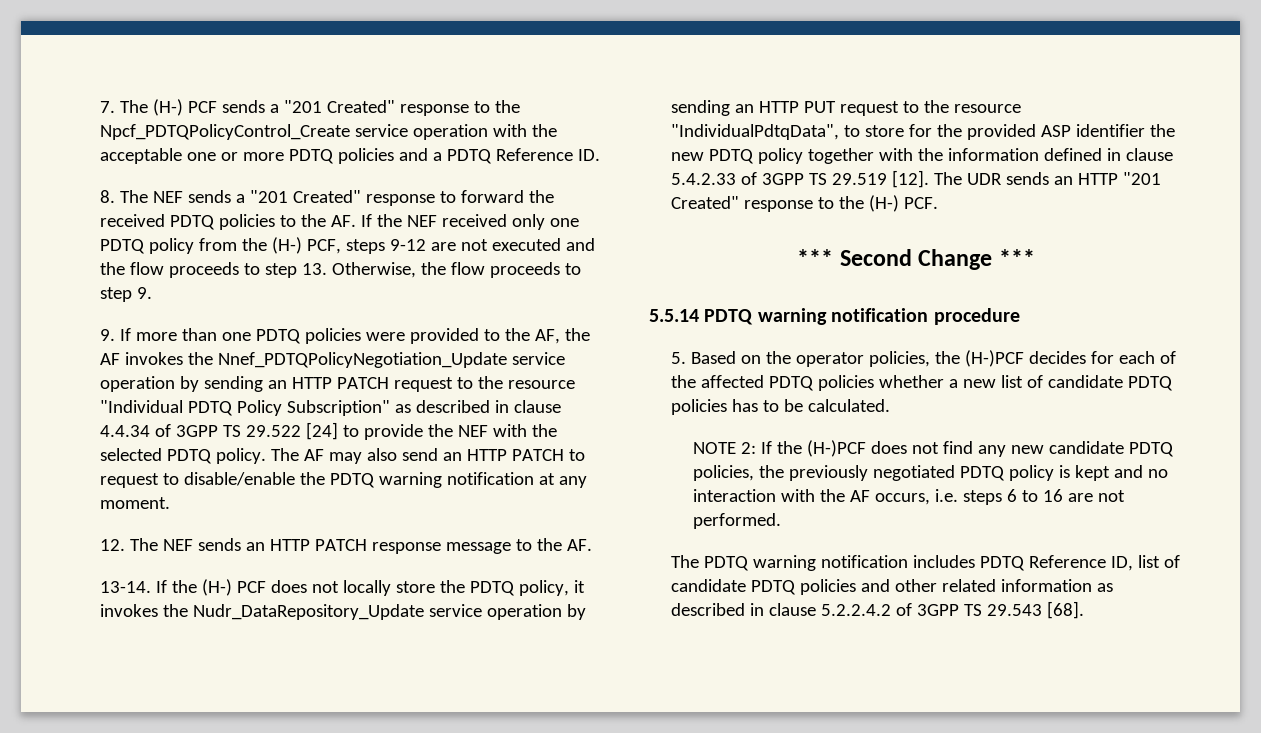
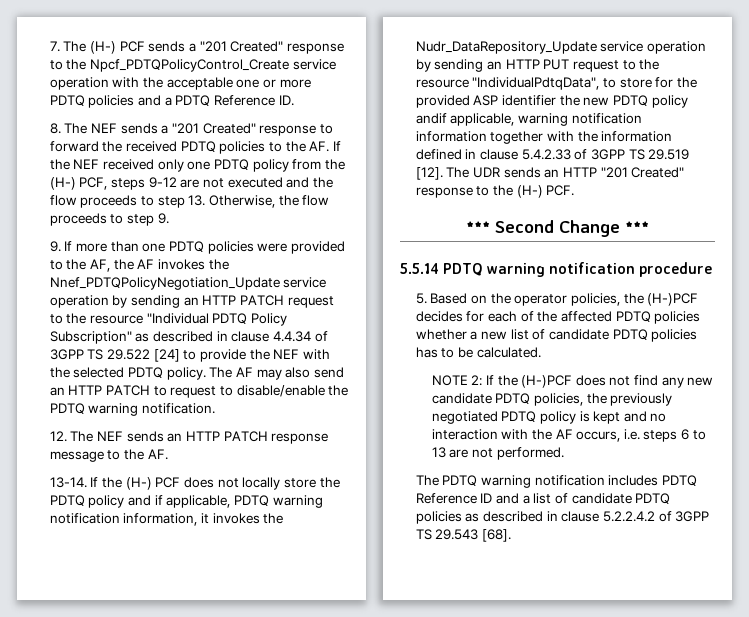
- The AF may also send an HTTP PATCH to request to disable/enable the PDTQ warning notification at any moment.
+ The AF may also send an HTTP PATCH to request to disable/enable the PDTQ warning notification.
- If the (H-) PCF does not locally store the PDTQ policy, it invokes the Nudr_DataRepository_Update service operation by sending an HTTP PUT request to the resource "IndividualPdtqData", to store for the provided ASP identifier the new PDTQ policy together with the information defined in clause 5.4.2.33 of 3GPP TS 29.519 [12].
+ If the (H-) PCF does not locally store the PDTQ policy and if applicable, PDTQ warning notification information, it invokes the Nudr_DataRepository_Update service operation by sending an HTTP PUT request to the resource "IndividualPdtqData", to store for the provided ASP identifier the new PDTQ policy andif applicable, warning notification information together with the information defined in clause 5.4.2.33 of 3GPP TS 29.519 [12].
- NOTE 2: If the (H-)PCF does not find any new candidate PDTQ policies, the previously negotiated PDTQ policy is kept and no interaction with the AF occurs, i.e. steps 6 to 16 are not performed.
+ NOTE 2: If the (H-)PCF does not find any new candidate PDTQ policies, the previously negotiated PDTQ policy is kept and no interaction with the AF occurs, i.e. steps 6 to 13 are not performed.
- The PDTQ warning notification includes PDTQ Reference ID, list of candidate PDTQ policies and other related information as described in clause 5.2.2.4.2 of 3GPP TS 29.543 [68].
+ The PDTQ warning notification includes PDTQ Reference ID and a list of candidate PDTQ policies as described in clause 5.2.2.4.2 of 3GPP TS 29.543 [68].

